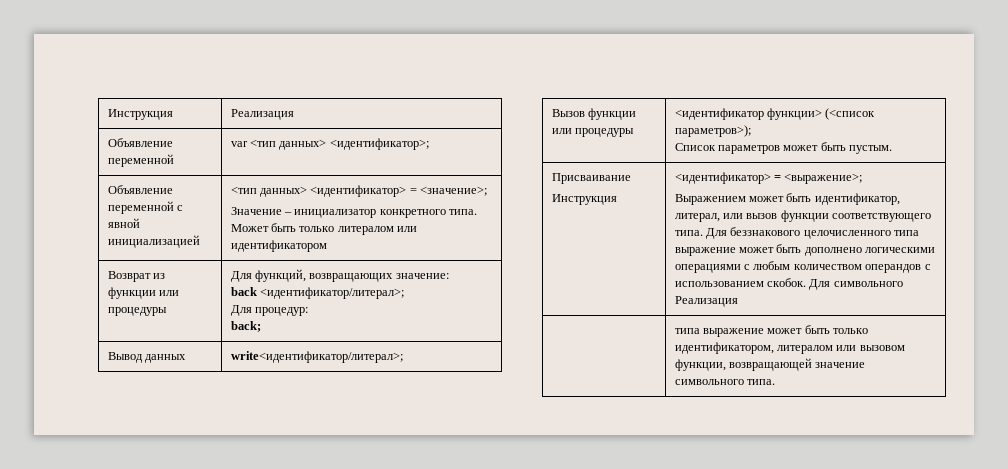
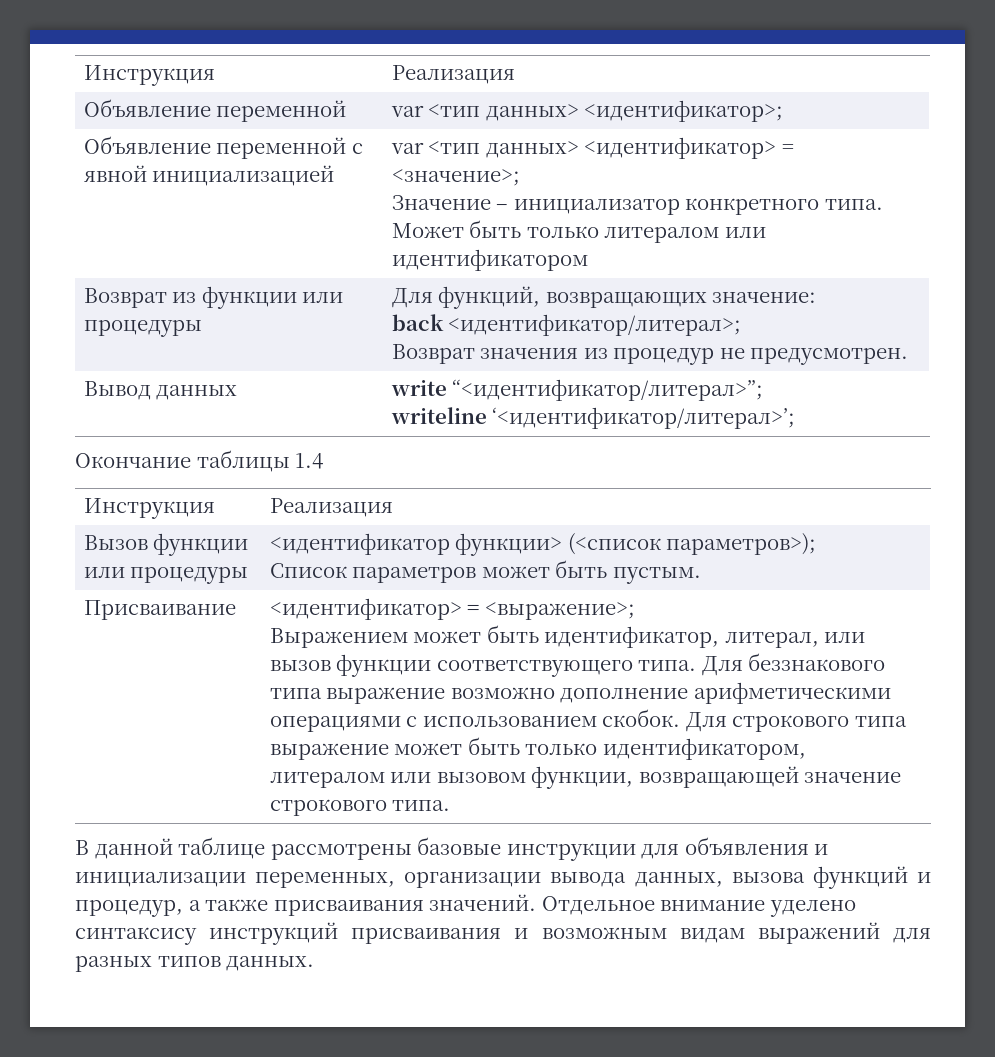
- Объявление переменной с явной инициализацией | <тип данных> <идентификатор> = <значение>;
+ Объявление переменной с явной инициализацией | var <тип данных> <идентификатор> = <значение>;
  Возврат из функции или процедуры | Для функций, возвращающих значение:
  back <идентификатор/литерал>;
- Для процедур:
- back;
- Вывод данных | write<идентификатор/литерал>;
+ Возврат значения из процедур не предусмотрен.
+ Вывод данных | write “<идентификатор/литерал>”;
+ writeline ‘<идентификатор/литерал>’;
+ Окончание таблицы 1.4
+ Инструкция | Реализация
  Присваивание
- Инструкция
- Для беззнакового целочисленного типа выражение может быть дополнено логическими операциями с любым количеством операндов с использованием скобок.
+ Для беззнакового типа выражение возможно дополнение арифметическими операциями с использованием скобок.
- Для символьного Реализация
- | типа выражение может быть только идентификатором, литералом или вызовом функции, возвращающей значение символьного типа.
+ Для строкового типа выражение может быть только идентификатором, литералом или вызовом функции, возвращающей значение строкового типа.
+ В данной таблице рассмотрены базовые инструкции для объявления и инициализации переменных, организации вывода данных, вызова функций и процедур, а также присваивания значений. Отдельное внимание уделено синтаксису инструкций присваивания и возможным видам выражений для разных типов данных.

